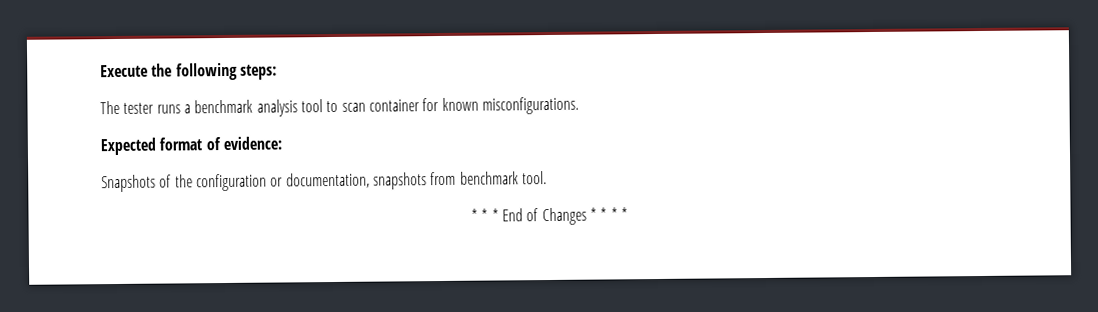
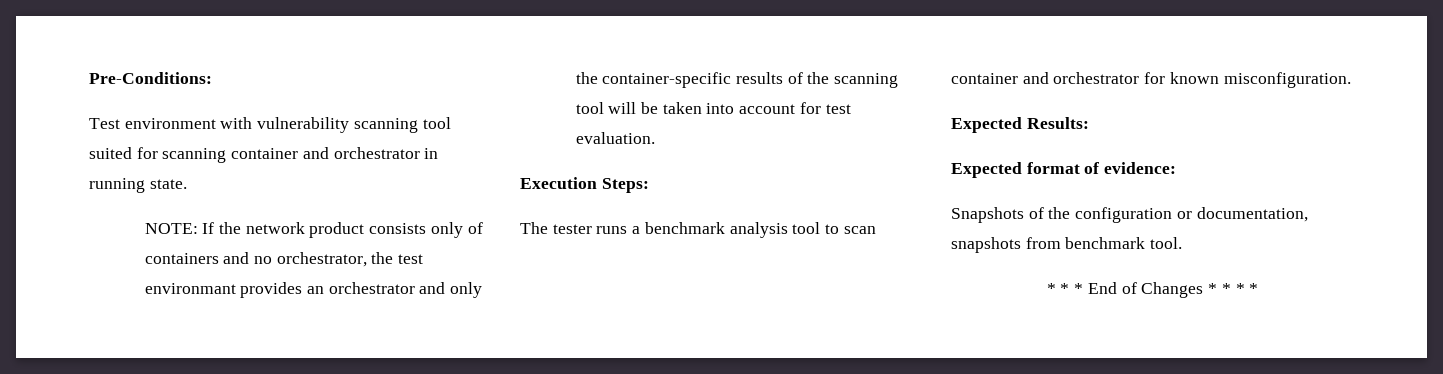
- Execute the following steps:
+ Pre-Conditions:
+ Test environment with vulnerability scanning tool suited for scanning container and orchestrator in running state.
+ NOTE: If the network product consists only of containers and no orchestrator, the test environmant provides an orchestrator and only the container-specific results of the scanning tool will be taken into account for test evaluation.
+ Execution Steps:
- The tester runs a benchmark analysis tool to scan container for known misconfigurations.
+ The tester runs a benchmark analysis tool to scan container and orchestrator for known misconfiguration.
+ Expected Results:

